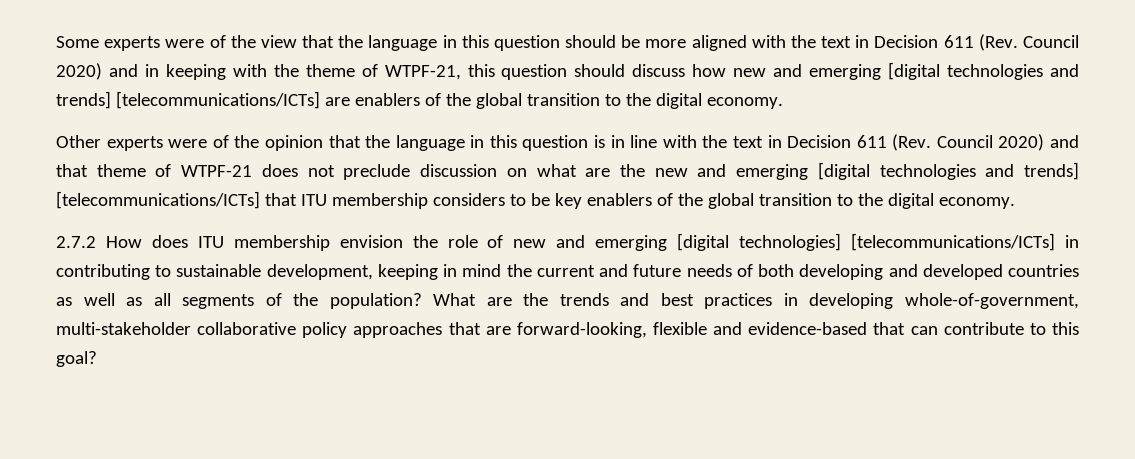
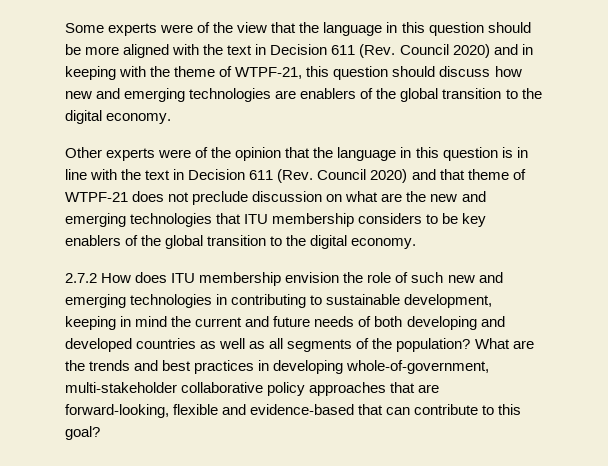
- Some experts were of the view that the language in this question should be more aligned with the text in Decision 611 (Rev. Council 2020) and in keeping with the theme of WTPF-21, this question should discuss how new and emerging [digital technologies and trends] [telecommunications/ICTs] are enablers of the global transition to the digital economy.
+ Some experts were of the view that the language in this question should be more aligned with the text in Decision 611 (Rev. Council 2020) and in keeping with the theme of WTPF-21, this question should discuss how new and emerging technologies are enablers of the global transition to the digital economy.
- Other experts were of the opinion that the language in this question is in line with the text in Decision 611 (Rev. Council 2020) and that theme of WTPF-21 does not preclude discussion on what are the new and emerging [digital technologies and trends] [telecommunications/ICTs] that ITU membership considers to be key enablers of the global transition to the digital economy.
+ Other experts were of the opinion that the language in this question is in line with the text in Decision 611 (Rev. Council 2020) and that theme of WTPF-21 does not preclude discussion on what are the new and emerging technologies that ITU membership considers to be key enablers of the global transition to the digital economy.
- 2.7.2 How does ITU membership envision the role of new and emerging [digital technologies] [telecommunications/ICTs] in contributing to sustainable development, keeping in mind the current and future needs of both developing and developed countries as well as all segments of the population?
+ 2.7.2 How does ITU membership envision the role of such new and emerging technologies in contributing to sustainable development, keeping in mind the current and future needs of both developing and developed countries as well as all segments of the population?

